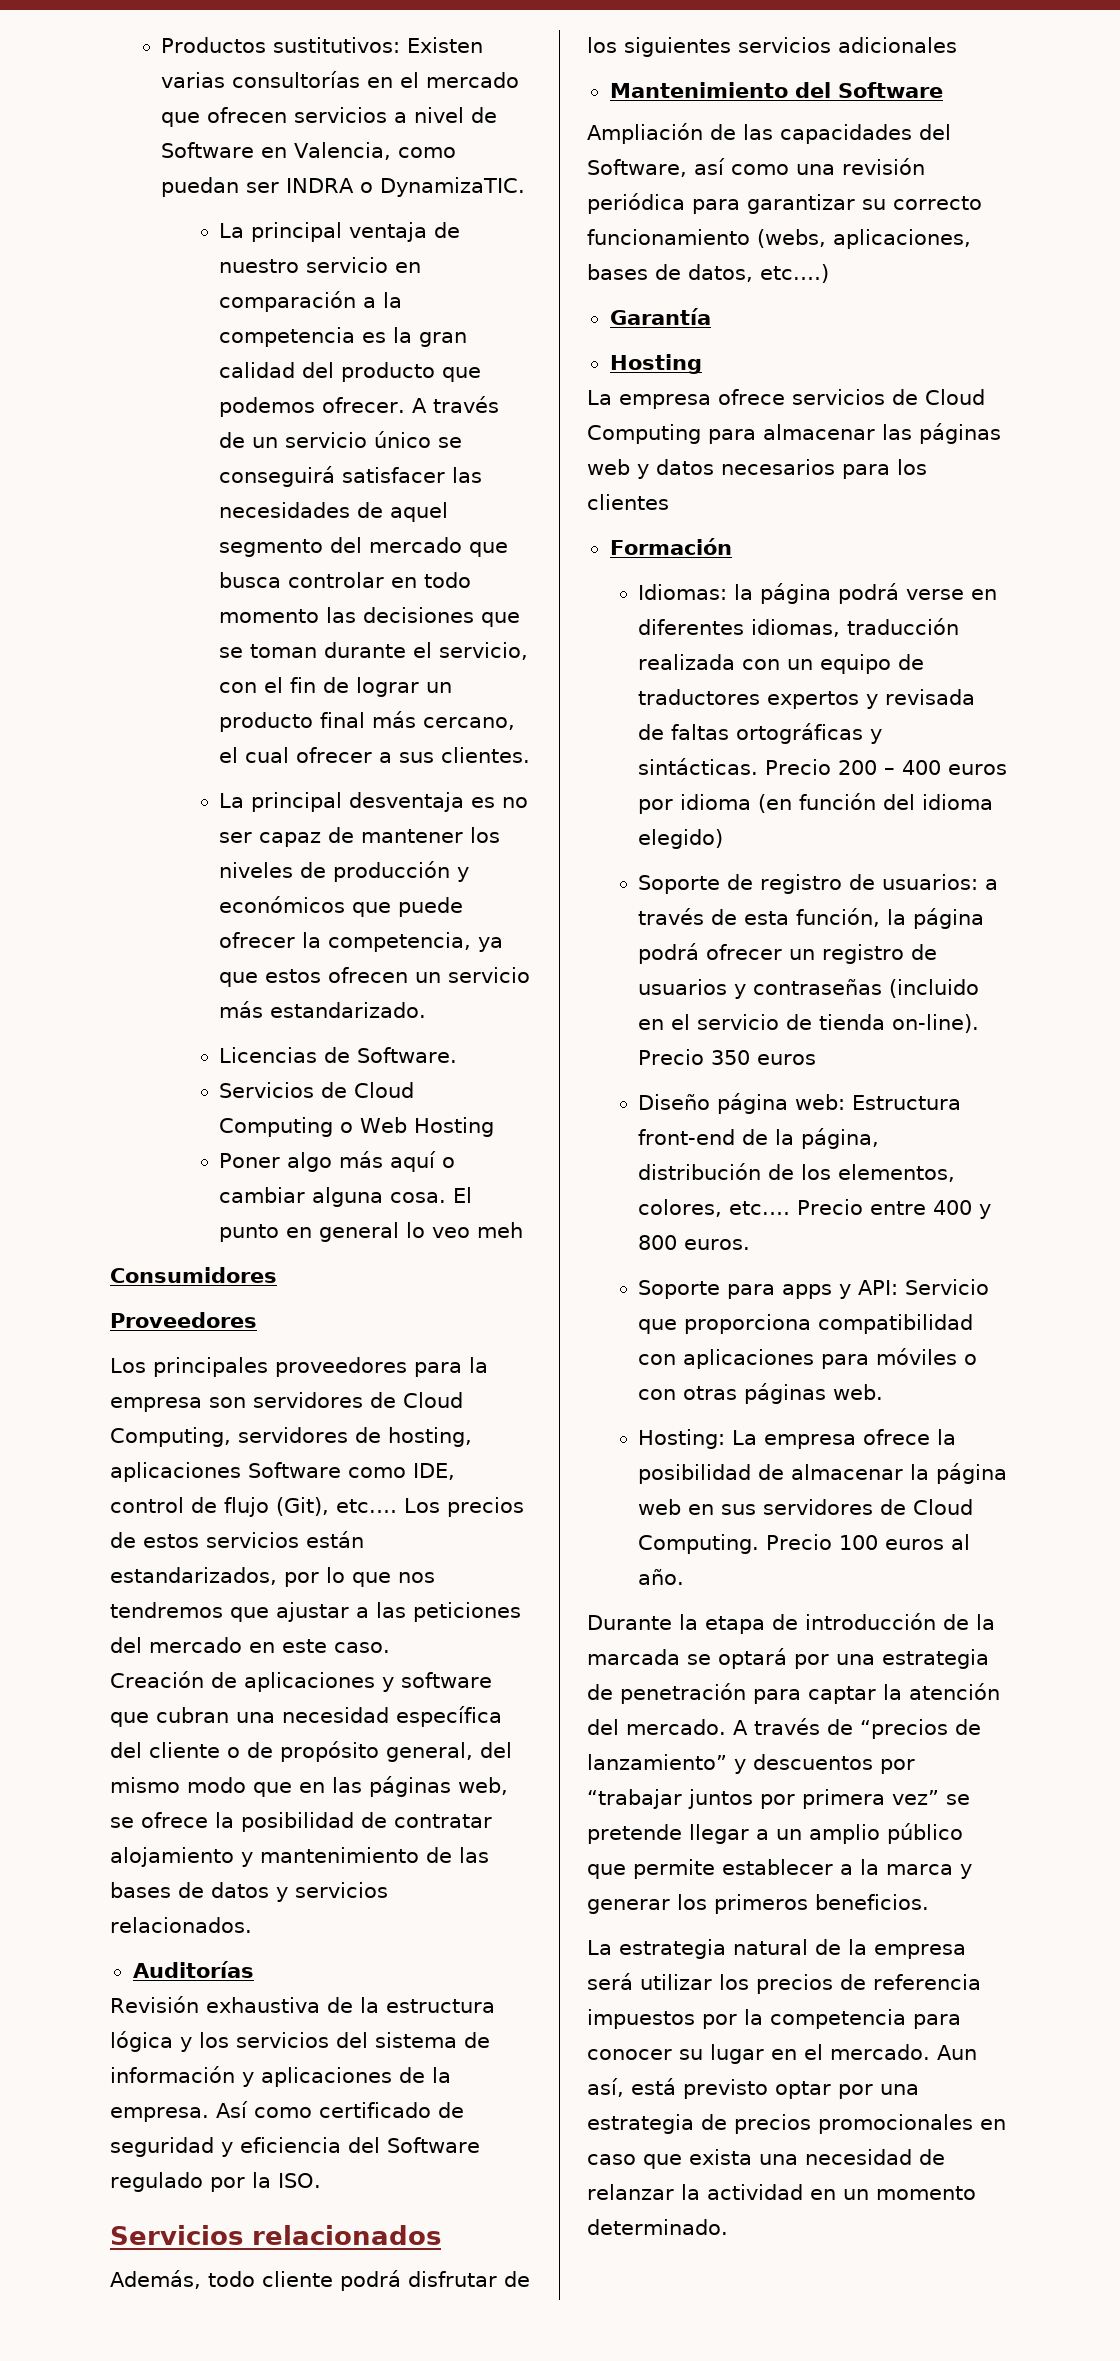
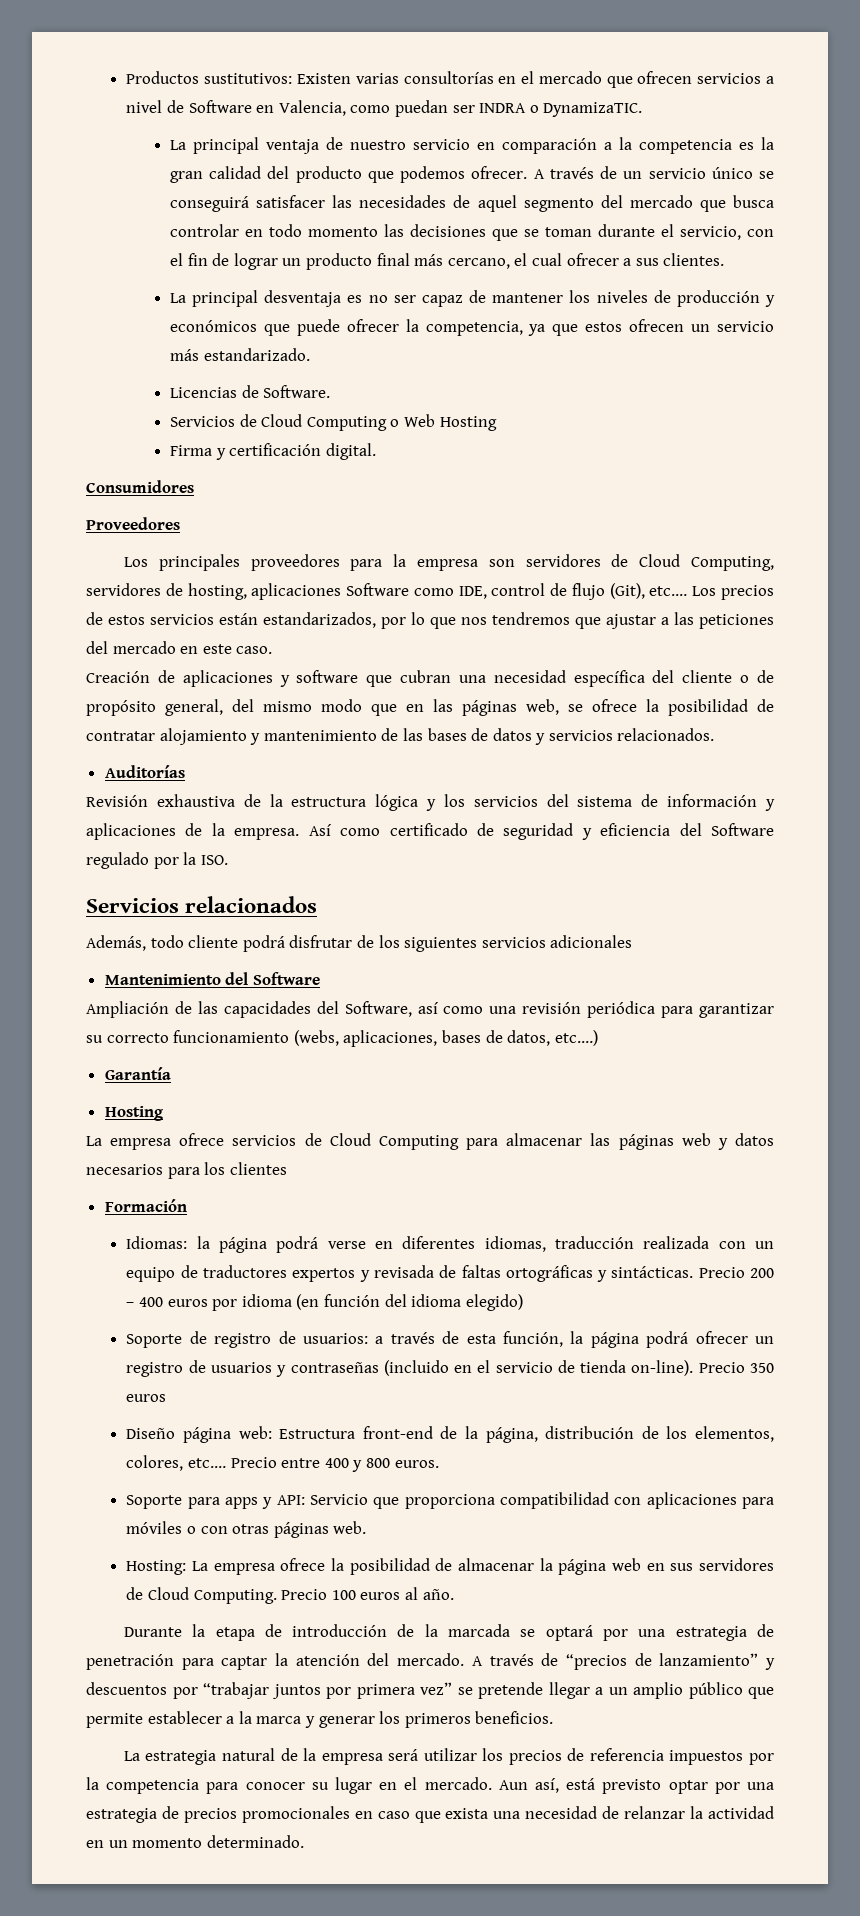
- Poner algo más aquí o cambiar alguna cosa. El punto en general lo veo meh
+ Firma y certificación digital.

